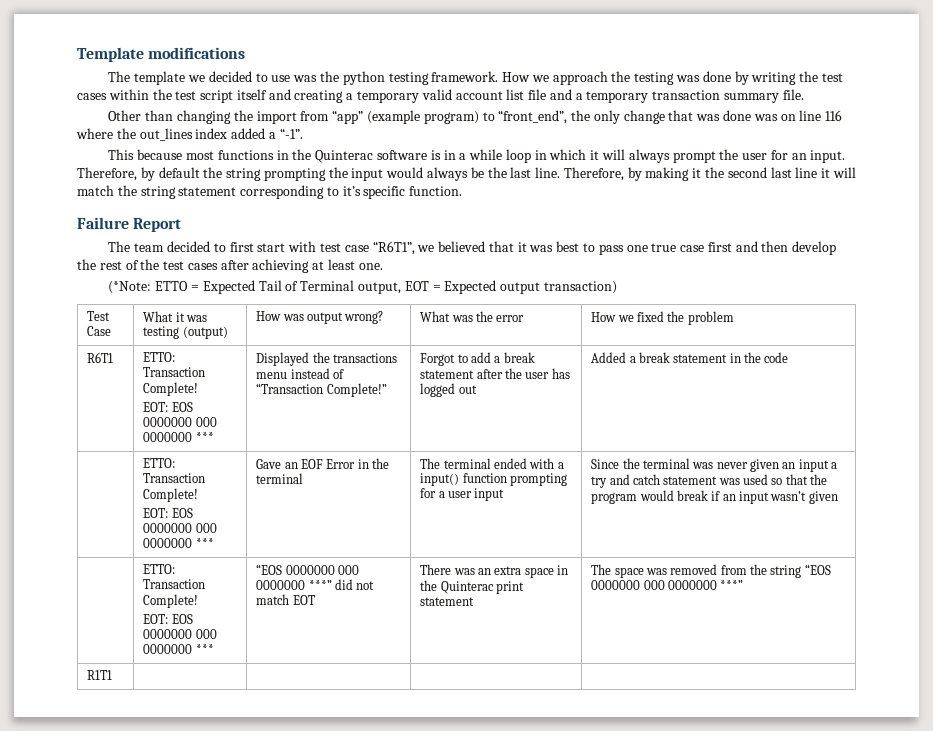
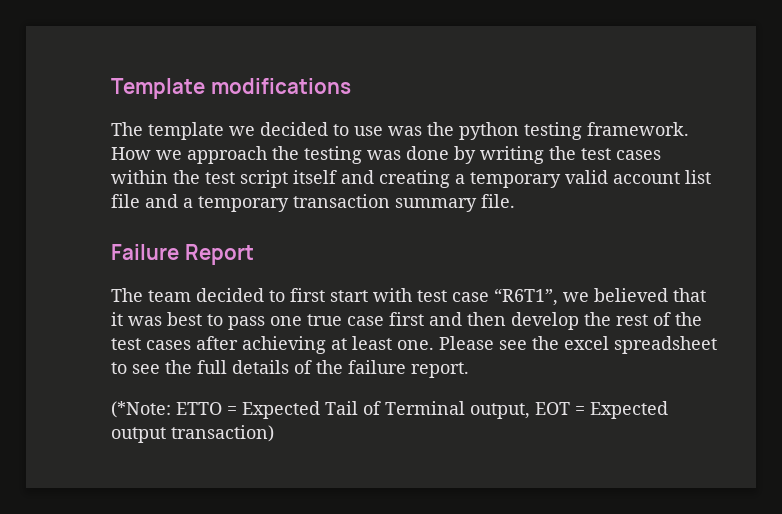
- Other than changing the import from “app” (example program) to “front_end”, the only change that was done was on line 116 where the out_lines index added a “-1”.
- This because most functions in the Quinterac software is in a while loop in which it will always prompt the user for an input. Therefore, by default the string prompting the input would always be the last line. Therefore, by making it the second last line it will match the string statement corresponding to it’s specific function.
+ Please see the excel spreadsheet to see the full details of the failure report.
- Test Case | What it was testing (output) | How was output wrong? | What was the error | How we fixed the problem
- R6T1 | ETTO: Transaction Complete!
- EOT: EOS 0000000 000 0000000 *** | Displayed the transactions menu instead of “Transaction Complete!” | Forgot to add a break statement after the user has logged out | Added a break statement in the code
- | ETTO: Transaction Complete!
- EOT: EOS 0000000 000 0000000 *** | Gave an EOF Error in the terminal | The terminal ended with a input() function prompting for a user input | Since the terminal was never given an input a try and catch statement was used so that the program would break if an input wasn’t given
- | ETTO: Transaction Complete!
- EOT: EOS 0000000 000 0000000 *** | “EOS 0000000 000 0000000 ***” did not match EOT | There was an extra space in the Quinterac print statement | The space was removed from the string “EOS 0000000 000 0000000 ***”
- R1T1 | | | |

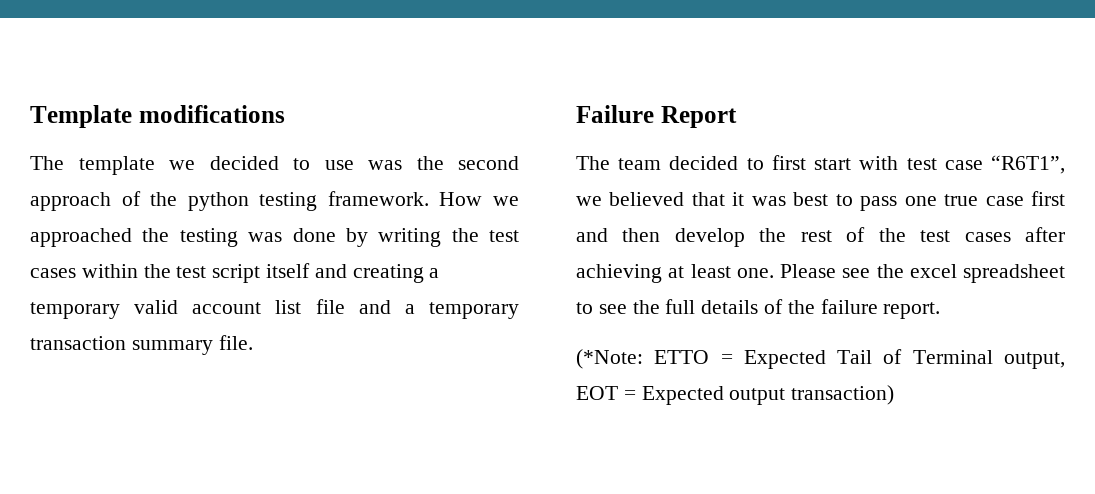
- The template we decided to use was the python testing framework.
+ The template we decided to use was the second approach of the python testing framework.
- How we approach the testing was done by writing the test cases within the test script itself and creating a temporary valid account list file and a temporary transaction summary file.
+ How we approached the testing was done by writing the test cases within the test script itself and creating a temporary valid account list file and a temporary transaction summary file.

